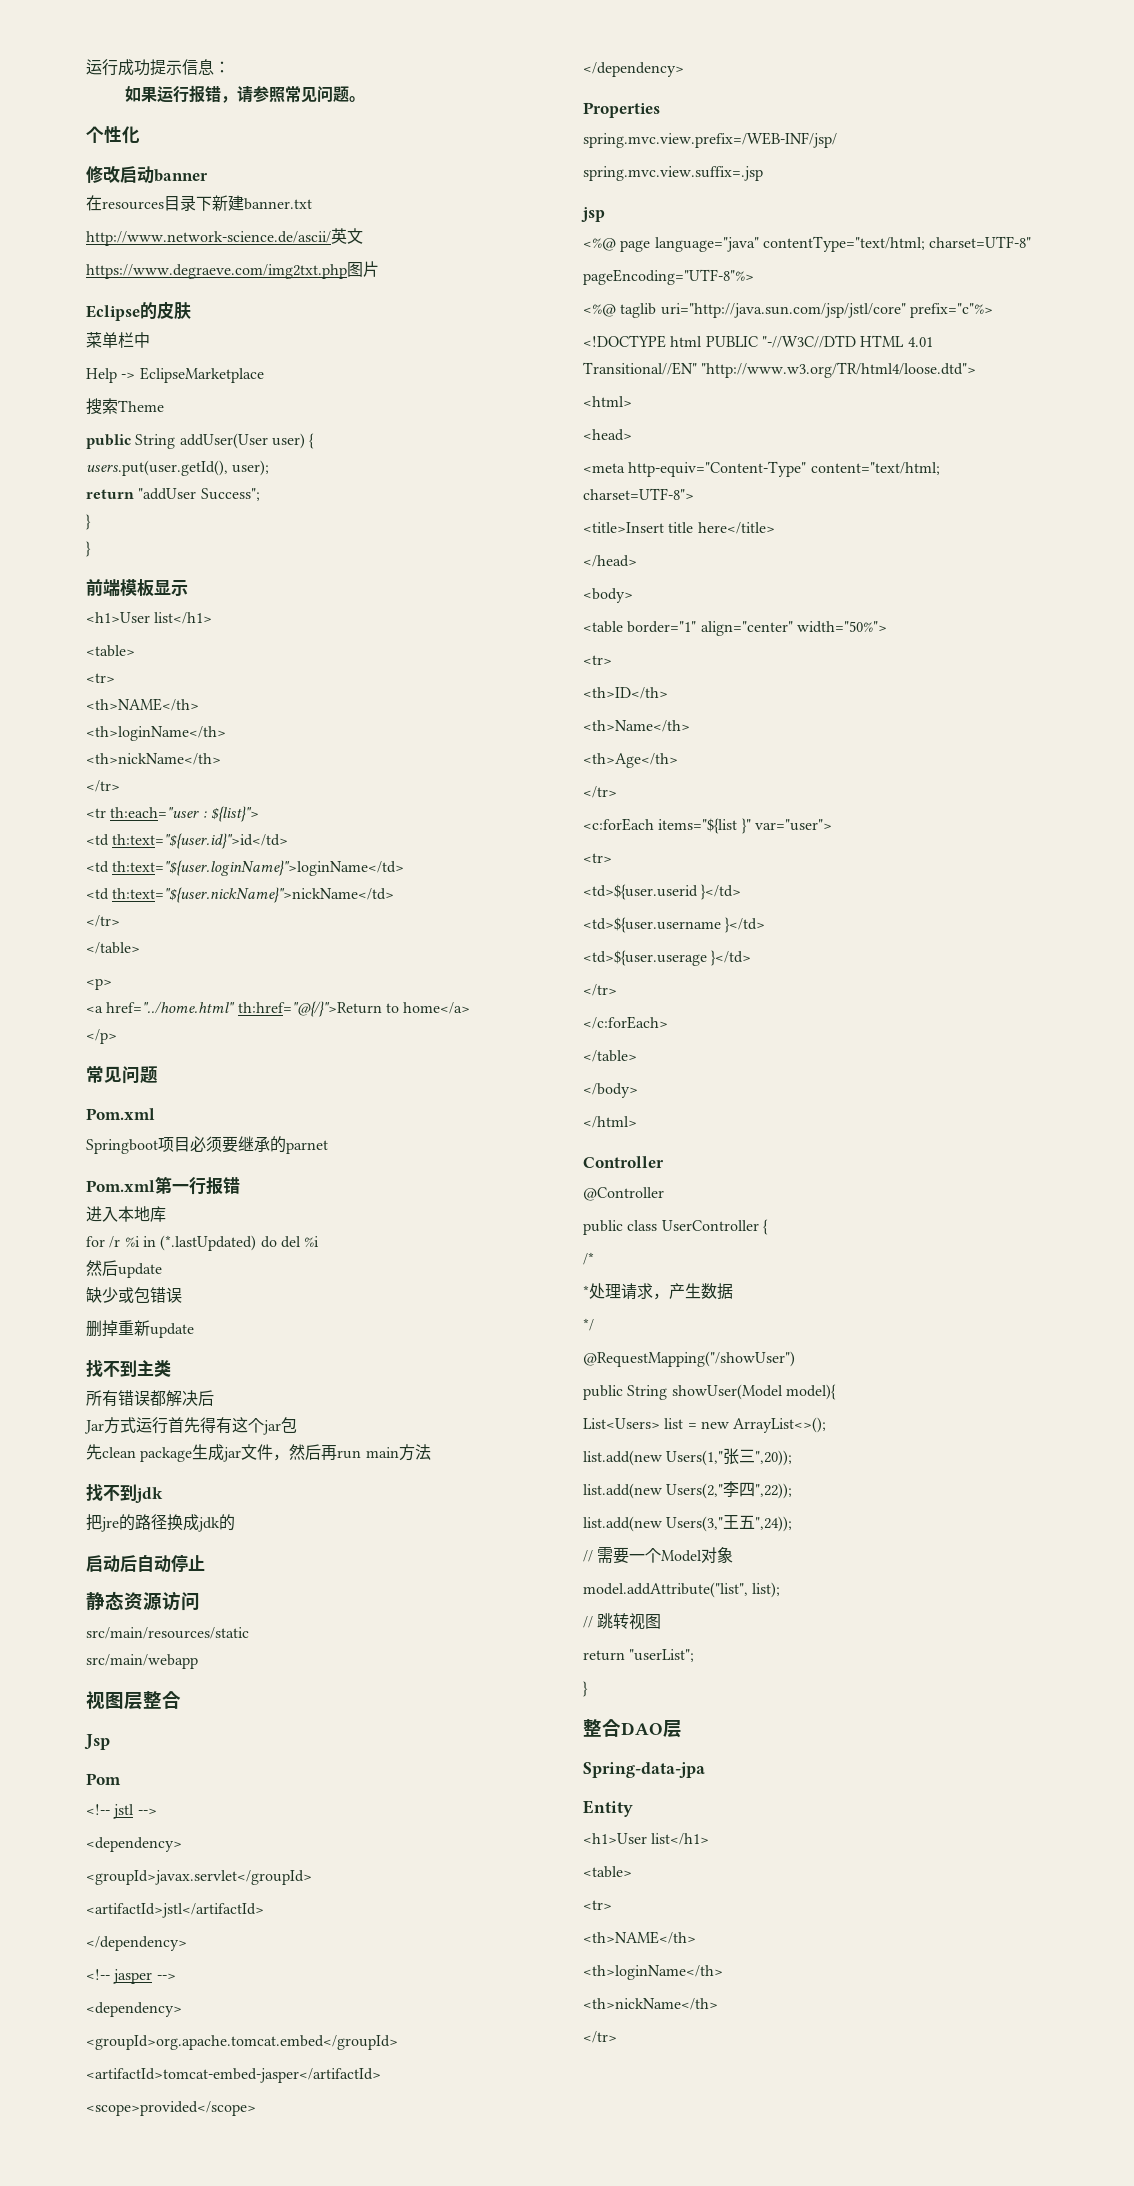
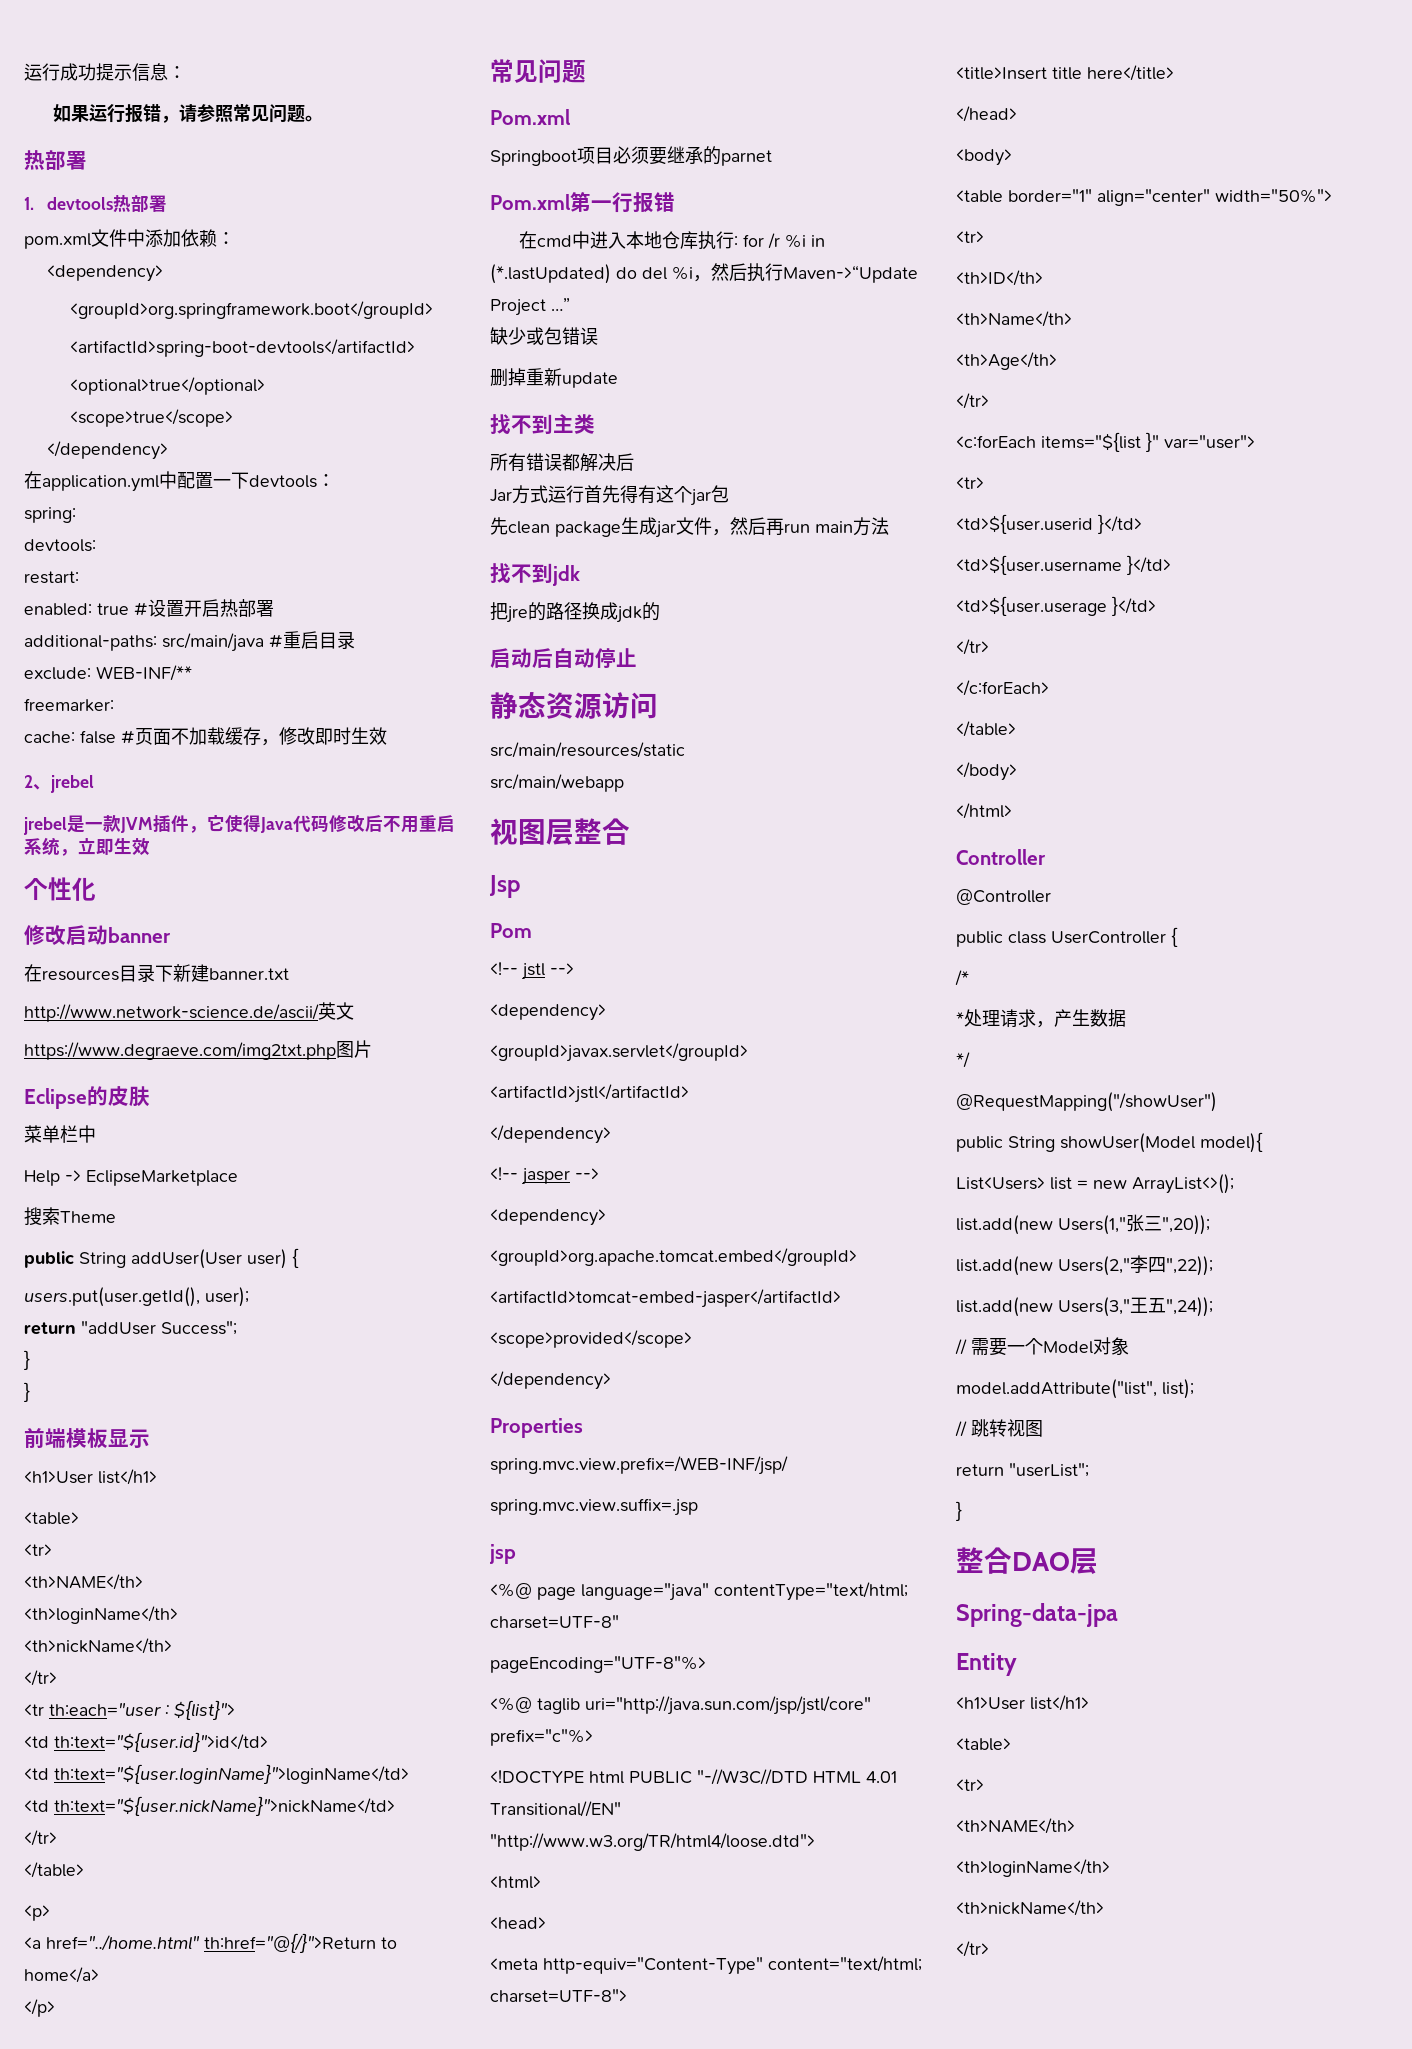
  如果运行报错，请参照常见问题。
+ 热部署
+ 1. devtools热部署
+ pom.xml文件中添加依赖：
+ <dependency>
+ <groupId>org.springframework.boot</groupId>
+ <artifactId>spring-boot-devtools</artifactId>
+ <optional>true</optional>
+ <scope>true</scope>
+ </dependency>
+ 在application.yml中配置一下devtools：
+ spring:
+ devtools:
+ restart:
+ enabled: true #设置开启热部署
+ additional-paths: src/main/java #重启目录
+ exclude: WEB-INF/**
+ freemarker:
+ cache: false #页面不加载缓存，修改即时生效
+ 2、jrebel
+ jrebel是一款JVM插件，它使得Java代码修改后不用重启系统，立即生效
- 进入本地库
- for /r %i in (*.lastUpdated) do del %i
- 然后update
+ 在cmd中进入本地仓库执行: for /r %i in (*.lastUpdated) do del %i，然后执行Maven->“Update Project …”

